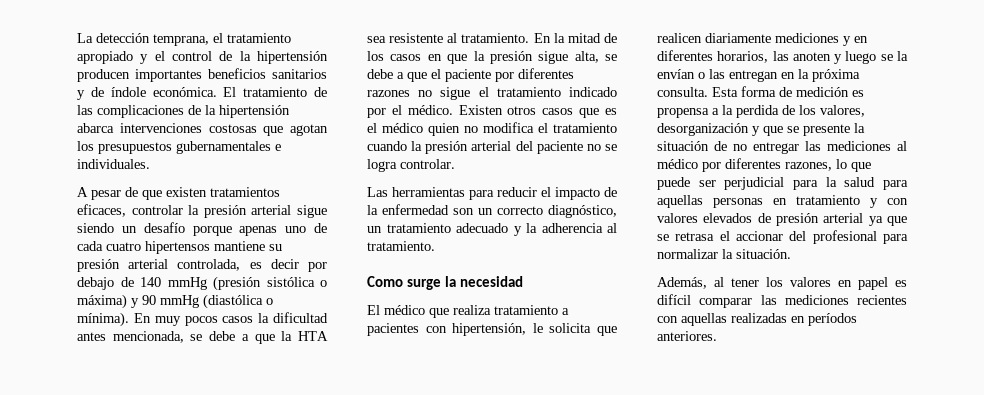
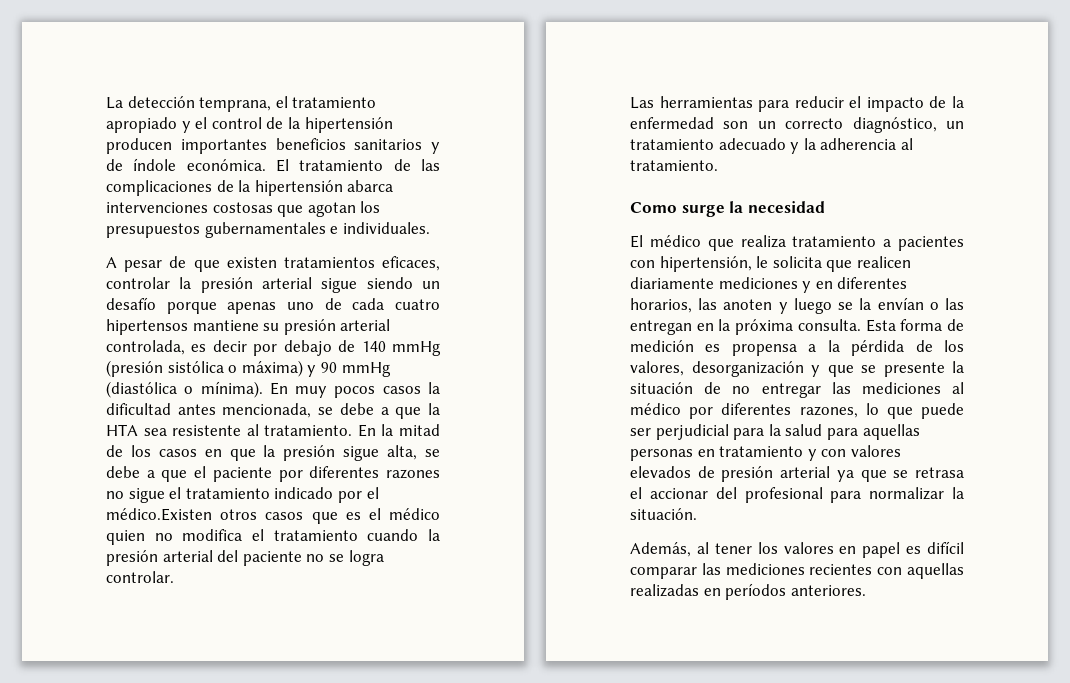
- En la mitad de los casos en que la presión sigue alta, se debe a que el paciente por diferentes razones no sigue el tratamiento indicado por el médico. Existen otros casos que es el médico quien no modifica el tratamiento cuando la presión arterial del paciente no se logra controlar.
+ En la mitad de los casos en que la presión sigue alta, se debe a que el paciente por diferentes razones no sigue el tratamiento indicado por el médico.Existen otros casos que es el médico quien no modifica el tratamiento cuando la presión arterial del paciente no se logra controlar.
- Esta forma de medición es propensa a la perdida de los valores, desorganización y que se presente la situación de no entregar las mediciones al médico por diferentes razones, lo que puede ser perjudicial para la salud para aquellas personas en tratamiento y con valores elevados de presión arterial ya que se retrasa el accionar del profesional para normalizar la situación.
+ Esta forma de medición es propensa a la pérdida de los valores, desorganización y que se presente la situación de no entregar las mediciones al médico por diferentes razones, lo que puede ser perjudicial para la salud para aquellas personas en tratamiento y con valores elevados de presión arterial ya que se retrasa el accionar del profesional para normalizar la situación.

